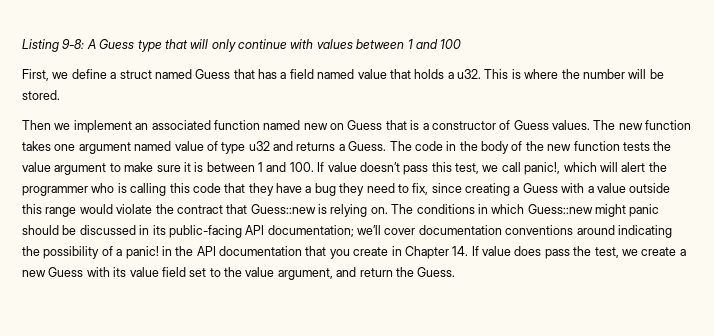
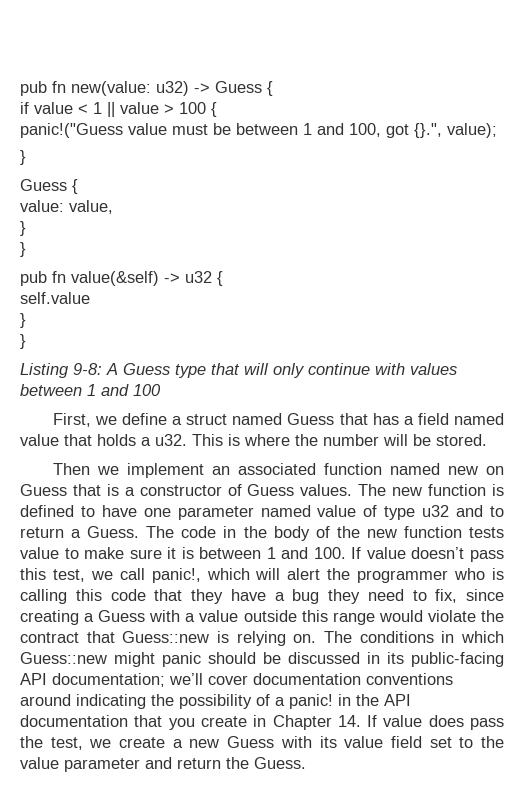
+ pub fn new(value: u32) -> Guess {
+ if value < 1 || value > 100 {
+ panic!("Guess value must be between 1 and 100, got {}.", value);
+ }
+ Guess {
+ value: value,
+ }
+ }
+ pub fn value(&self) -> u32 {
+ self.value
+ }
+ }
- The new function takes one argument named value of type u32 and returns a Guess.
+ The new function is defined to have one parameter named value of type u32 and to return a Guess.
- The code in the body of the new function tests the value argument to make sure it is between 1 and 100. If value doesn’t pass this test, we call panic!, which will alert the programmer who is calling this code that they have a bug they need to fix, since creating a Guess with a value outside this range would violate the contract that Guess::new is relying on.
+ The code in the body of the new function tests value to make sure it is between 1 and 100. If value doesn’t pass this test, we call panic!, which will alert the programmer who is calling this code that they have a bug they need to fix, since creating a Guess with a value outside this range would violate the contract that Guess::new is relying on.
- The conditions in which Guess::new might panic should be discussed in its public-facing API documentation; we’ll cover documentation conventions around indicating the possibility of a panic! in the API documentation that you create in Chapter 14. If value does pass the test, we create a new Guess with its value field set to the value argument, and return the Guess.
+ The conditions in which Guess::new might panic should be discussed in its public-facing API documentation; we’ll cover documentation conventions around indicating the possibility of a panic! in the API documentation that you create in Chapter 14. If value does pass the test, we create a new Guess with its value field set to the value parameter and return the Guess.

